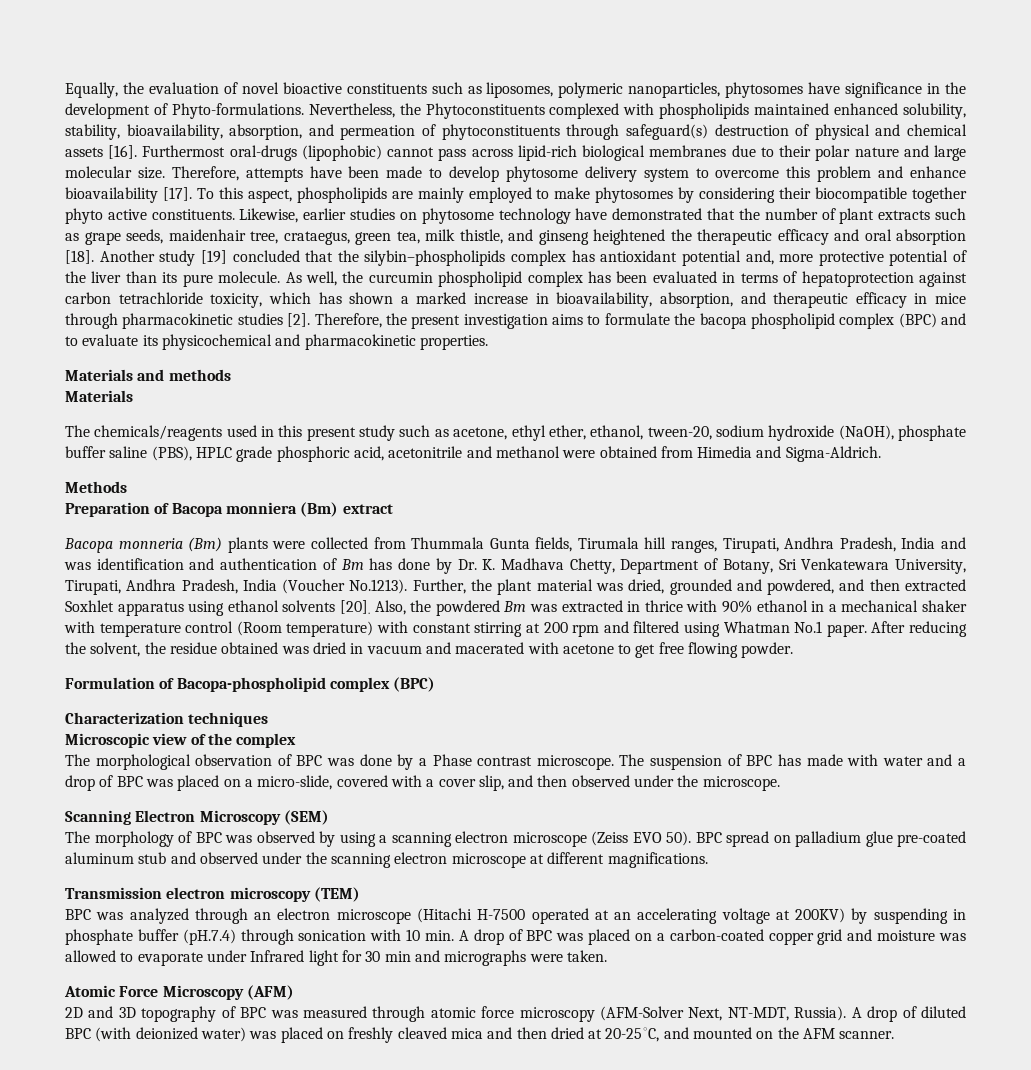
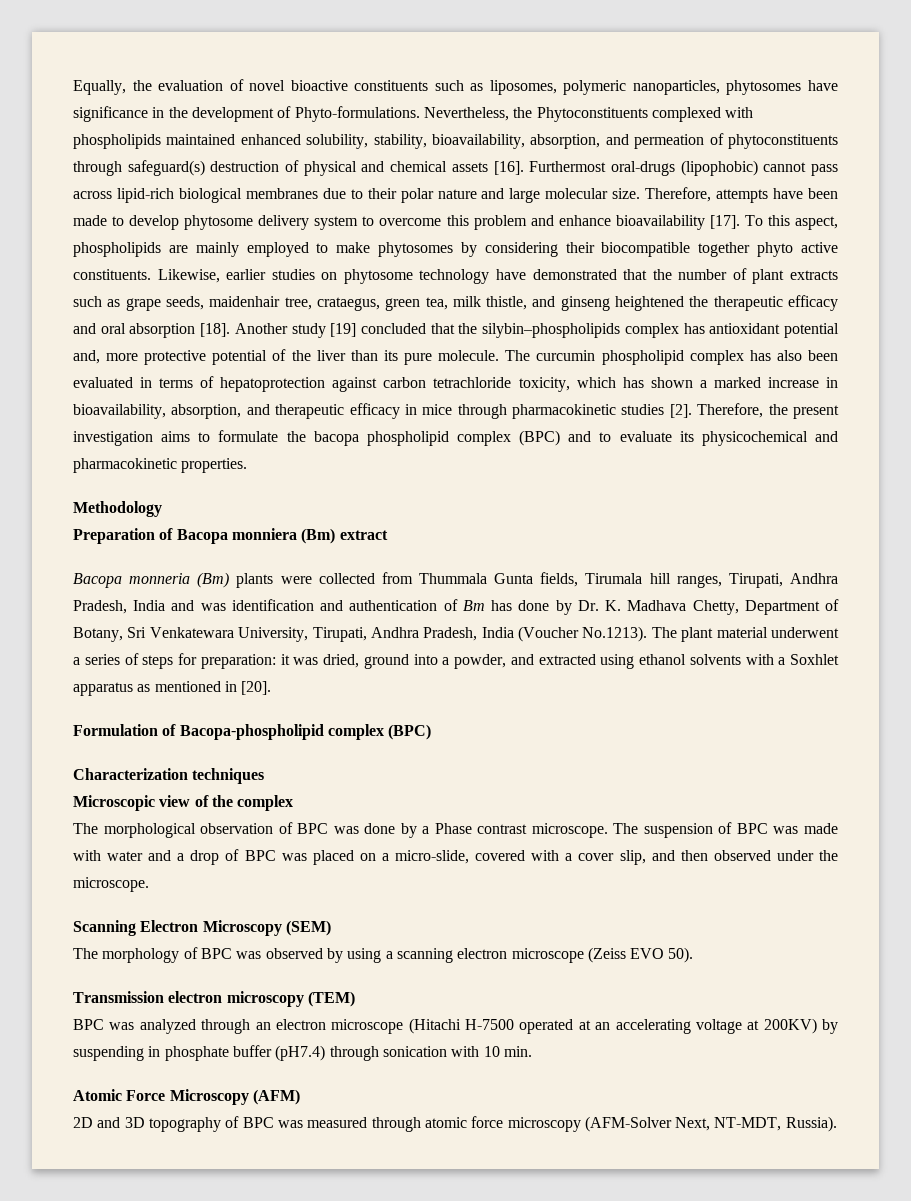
- As well, the curcumin phospholipid complex has been evaluated in terms of hepatoprotection against carbon tetrachloride toxicity, which has shown a marked increase in bioavailability, absorption, and therapeutic efficacy in mice through pharmacokinetic studies [2].
+ The curcumin phospholipid complex has also been evaluated in terms of hepatoprotection against carbon tetrachloride toxicity, which has shown a marked increase in bioavailability, absorption, and therapeutic efficacy in mice through pharmacokinetic studies [2].
- Materials and methods
- Materials
- The chemicals/reagents used in this present study such as acetone, ethyl ether, ethanol, tween-20, sodium hydroxide (NaOH), phosphate buffer saline (PBS), HPLC grade phosphoric acid, acetonitrile and methanol were obtained from Himedia and Sigma-Aldrich.
- Methods
+ Methodology
- Bacopa monneria (Bm) plants were collected from Thummala Gunta fields, Tirumala hill ranges, Tirupati, Andhra Pradesh, India and was identification and authentication of Bm has done by Dr. K. Madhava Chetty, Department of Botany, Sri Venkatewara University, Tirupati, Andhra Pradesh, India (Voucher No.1213). Further, the plant material was dried, grounded and powdered, and then extracted Soxhlet apparatus using ethanol solvents [20]. Also, the powdered Bm was extracted in thrice with 90% ethanol in a mechanical shaker with temperature control (Room temperature) with constant stirring at 200 rpm and filtered using Whatman No.1 paper. After reducing the solvent, the residue obtained was dried in vacuum and macerated with acetone to get free flowing powder.
+ Bacopa monneria (Bm) plants were collected from Thummala Gunta fields, Tirumala hill ranges, Tirupati, Andhra Pradesh, India and was identification and authentication of Bm has done by Dr. K. Madhava Chetty, Department of Botany, Sri Venkatewara University, Tirupati, Andhra Pradesh, India (Voucher No.1213). The plant material underwent a series of steps for preparation: it was dried, ground into a powder, and extracted using ethanol solvents with a Soxhlet apparatus as mentioned in [20].
- The suspension of BPC has made with water and a drop of BPC was placed on a micro-slide, covered with a cover slip, and then observed under the microscope.
+ The suspension of BPC was made with water and a drop of BPC was placed on a micro-slide, covered with a cover slip, and then observed under the microscope.
- BPC spread on palladium glue pre-coated aluminum stub and observed under the scanning electron microscope at different magnifications.
- BPC was analyzed through an electron microscope (Hitachi H-7500 operated at an accelerating voltage at 200KV) by suspending in phosphate buffer (pH.7.4) through sonication with 10 min. A drop of BPC was placed on a carbon-coated copper grid and moisture was allowed to evaporate under Infrared light for 30 min and micrographs were taken.
+ BPC was analyzed through an electron microscope (Hitachi H-7500 operated at an accelerating voltage at 200KV) by suspending in phosphate buffer (pH7.4) through sonication with 10 min.
- A drop of diluted BPC (with deionized water) was placed on freshly cleaved mica and then dried at 20-25◦C, and mounted on the AFM scanner.

